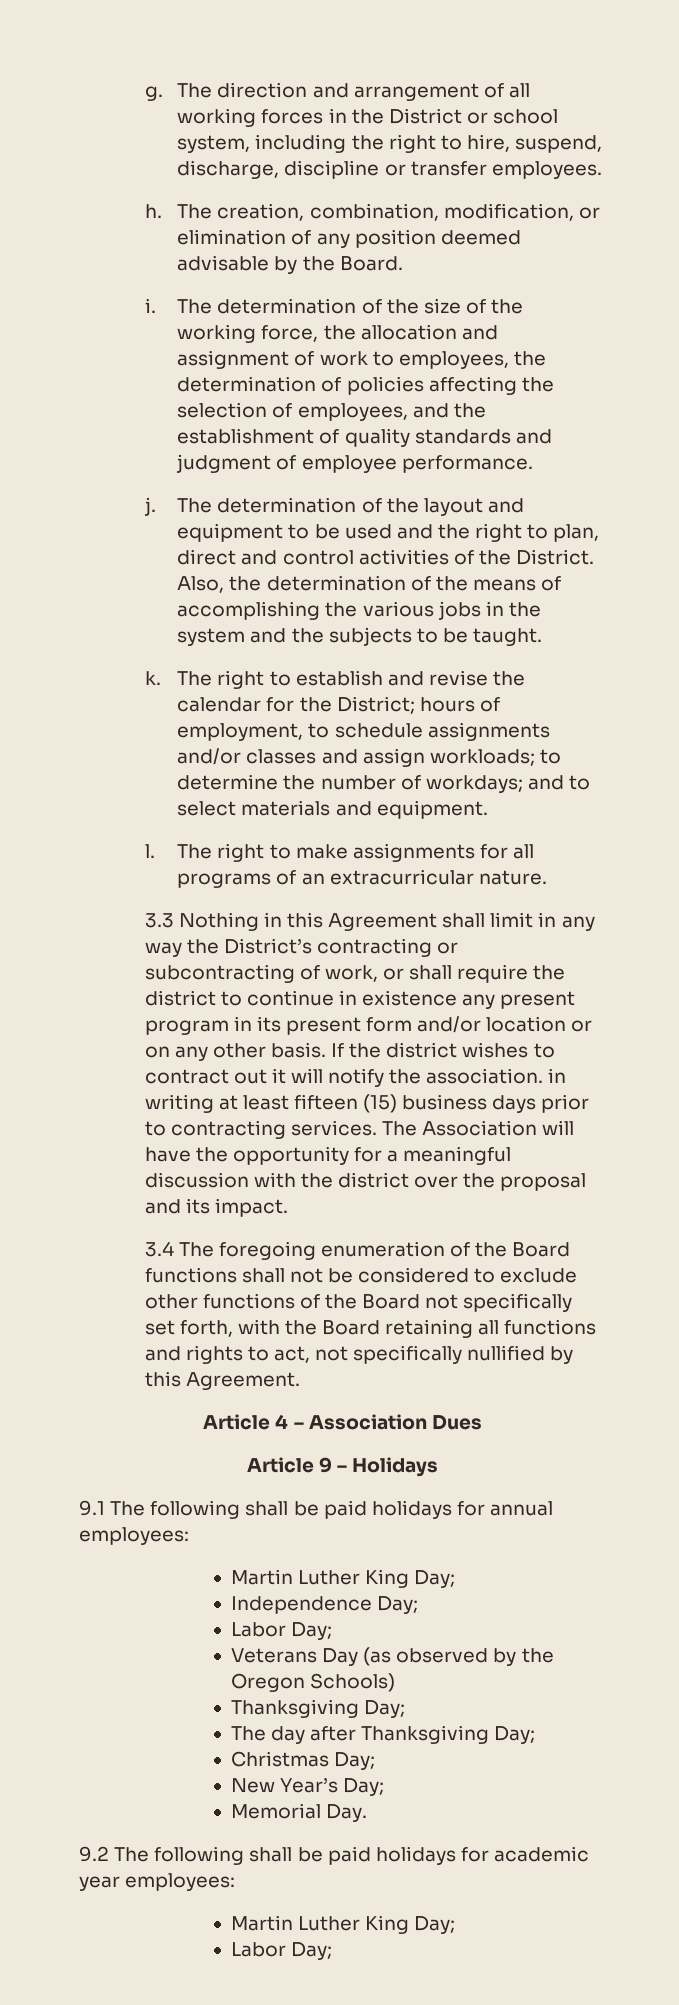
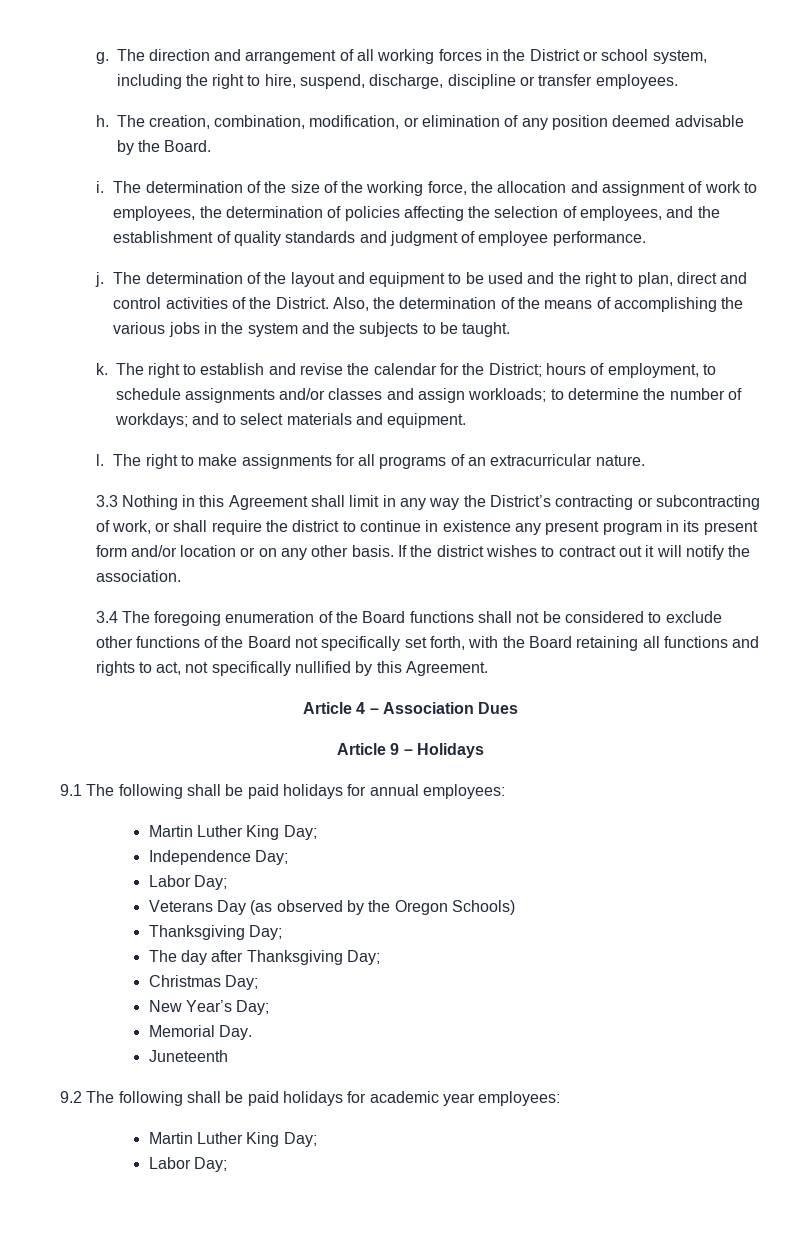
- If the district wishes to contract out it will notify the association. in writing at least fifteen (15) business days prior to contracting services. The Association will have the opportunity for a meaningful discussion with the district over the proposal and its impact.
+ If the district wishes to contract out it will notify the association.
+ Juneteenth

